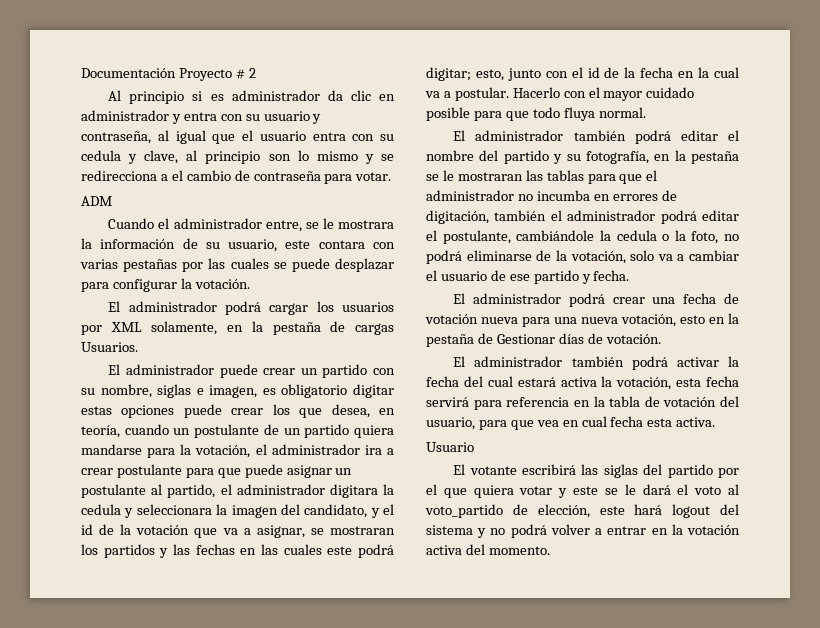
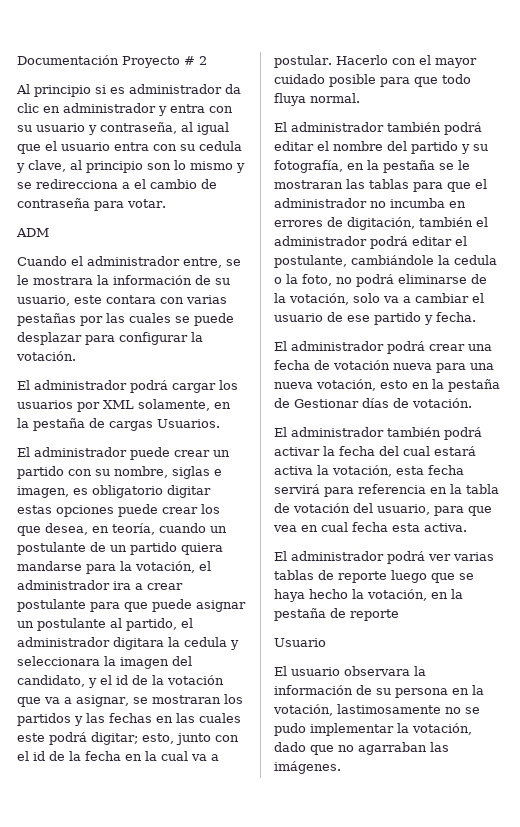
+ El administrador podrá ver varias tablas de reporte luego que se haya hecho la votación, en la pestaña de reporte
  Usuario
- El votante escribirá las siglas del partido por el que quiera votar y este se le dará el voto al voto_partido de elección, este hará logout del sistema y no podrá volver a entrar en la votación activa del momento.
+ El usuario observara la información de su persona en la votación, lastimosamente no se pudo implementar la votación, dado que no agarraban las imágenes.

